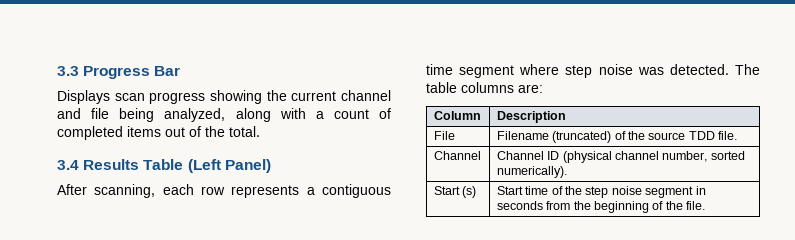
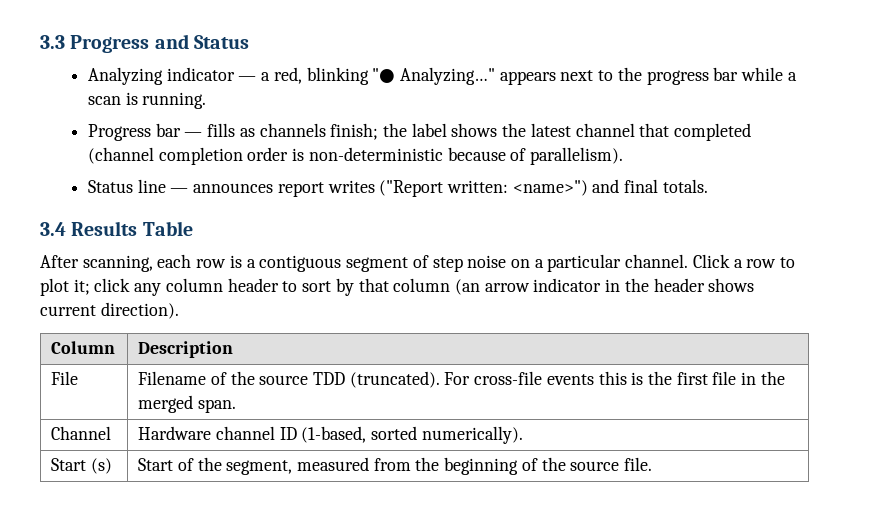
- 3.3 Progress Bar
- Displays scan progress showing the current channel and file being analyzed, along with a count of completed items out of the total.
+ 3.3 Progress and Status
+ Analyzing indicator — a red, blinking "● Analyzing…" appears next to the progress bar while a scan is running.
+ Progress bar — fills as channels finish; the label shows the latest channel that completed (channel completion order is non-deterministic because of parallelism).
+ Status line — announces report writes ("Report written: <name>") and final totals.
- 3.4 Results Table (Left Panel)
+ 3.4 Results Table
- After scanning, each row represents a contiguous time segment where step noise was detected. The table columns are:
+ After scanning, each row is a contiguous segment of step noise on a particular channel. Click a row to plot it; click any column header to sort by that column (an arrow indicator in the header shows current direction).
- File | Filename (truncated) of the source TDD file.
- Channel | Channel ID (physical channel number, sorted numerically).
+ File | Filename of the source TDD (truncated). For cross-file events this is the first file in the merged span.
+ Channel | Hardware channel ID (1-based, sorted numerically).
- Start (s) | Start time of the step noise segment in seconds from the beginning of the file.
+ Start (s) | Start of the segment, measured from the beginning of the source file.

